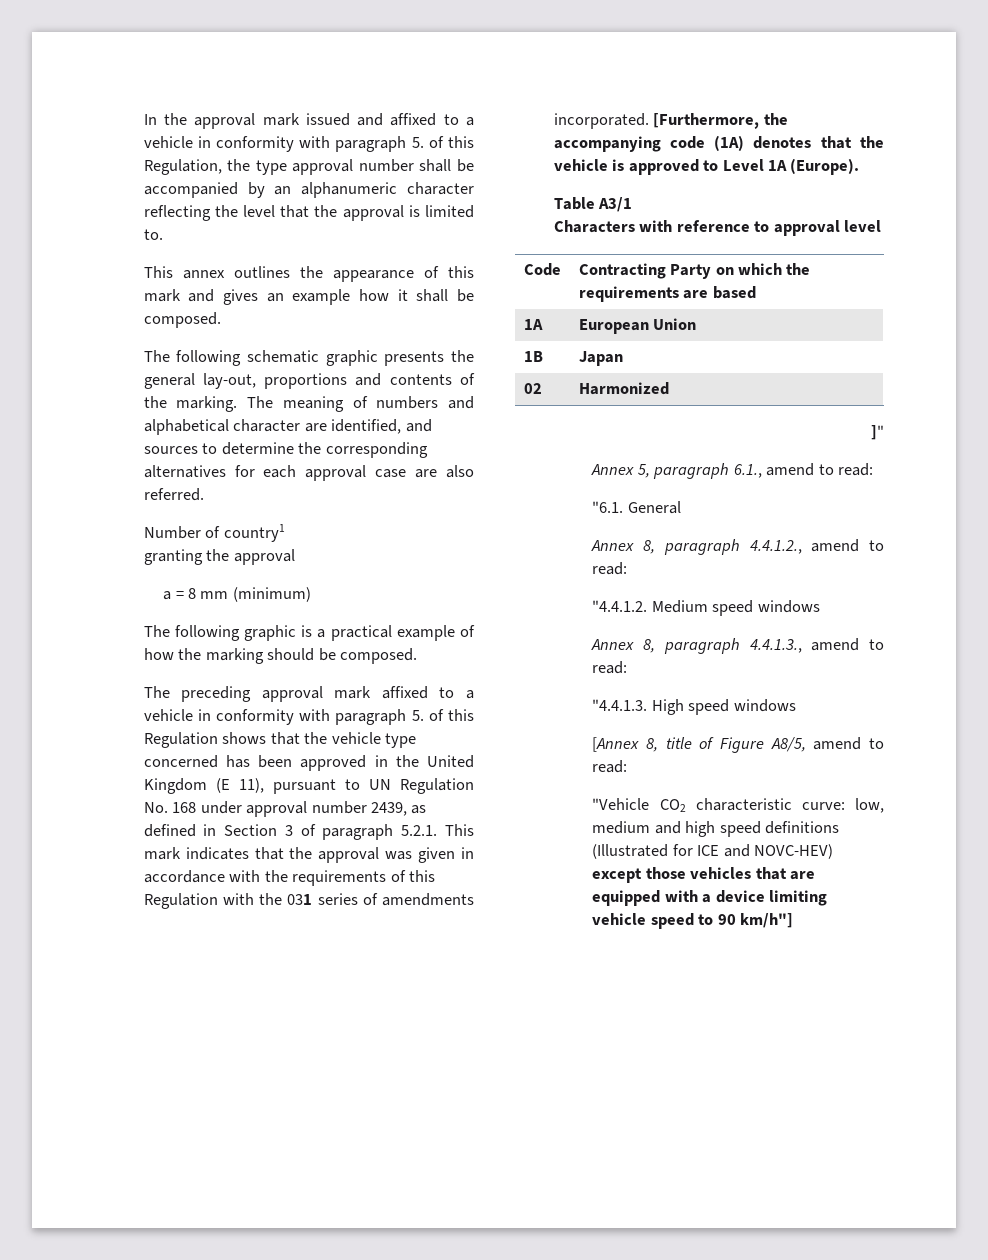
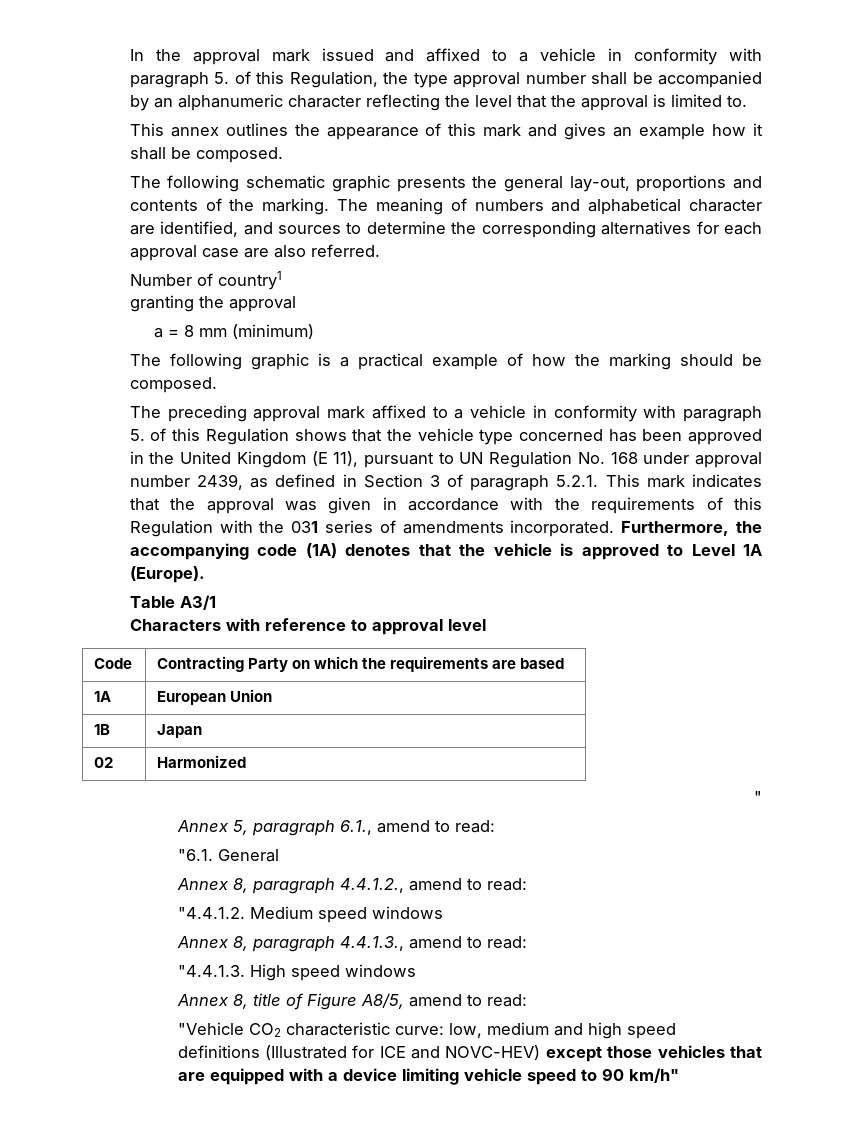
- [Furthermore, the accompanying code (1A) denotes that the vehicle is approved to Level 1A (Europe).
+ Furthermore, the accompanying code (1A) denotes that the vehicle is approved to Level 1A (Europe).
- ]"
+ "
- [Annex 8, title of Figure A8/5, amend to read:
+ Annex 8, title of Figure A8/5, amend to read:
- "Vehicle CO2 characteristic curve: low, medium and high speed definitions (Illustrated for ICE and NOVC-HEV) except those vehicles that are equipped with a device limiting vehicle speed to 90 km/h"]
+ "Vehicle CO2 characteristic curve: low, medium and high speed definitions (Illustrated for ICE and NOVC-HEV) except those vehicles that are equipped with a device limiting vehicle speed to 90 km/h"

